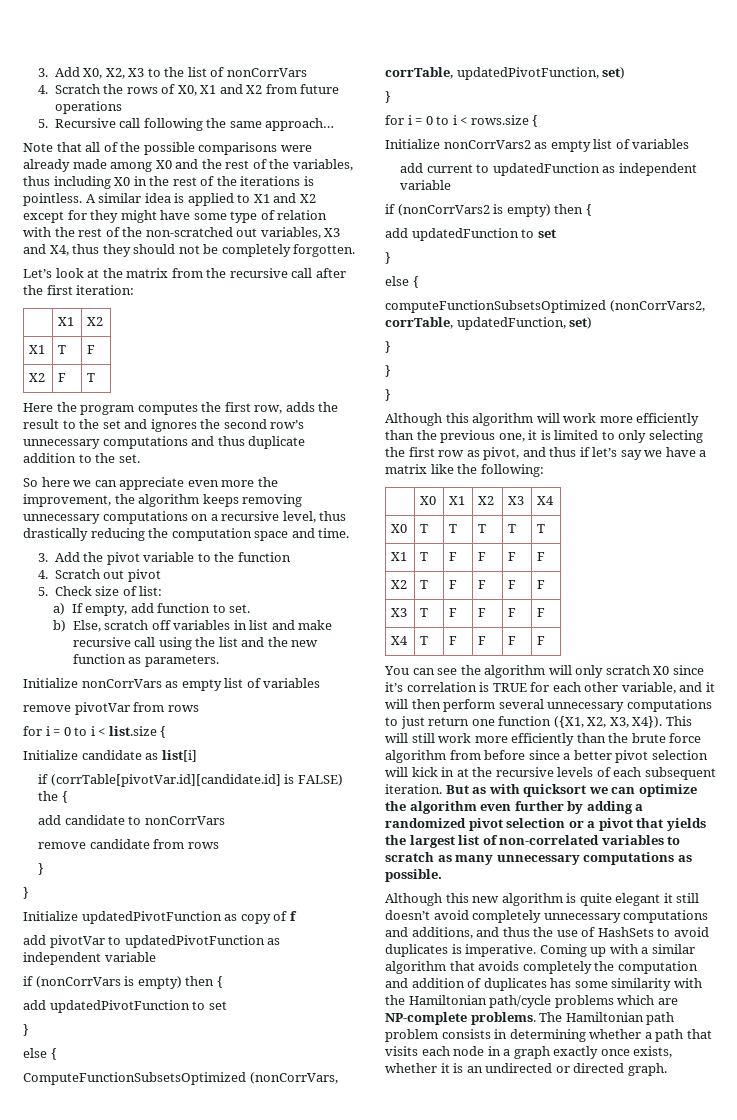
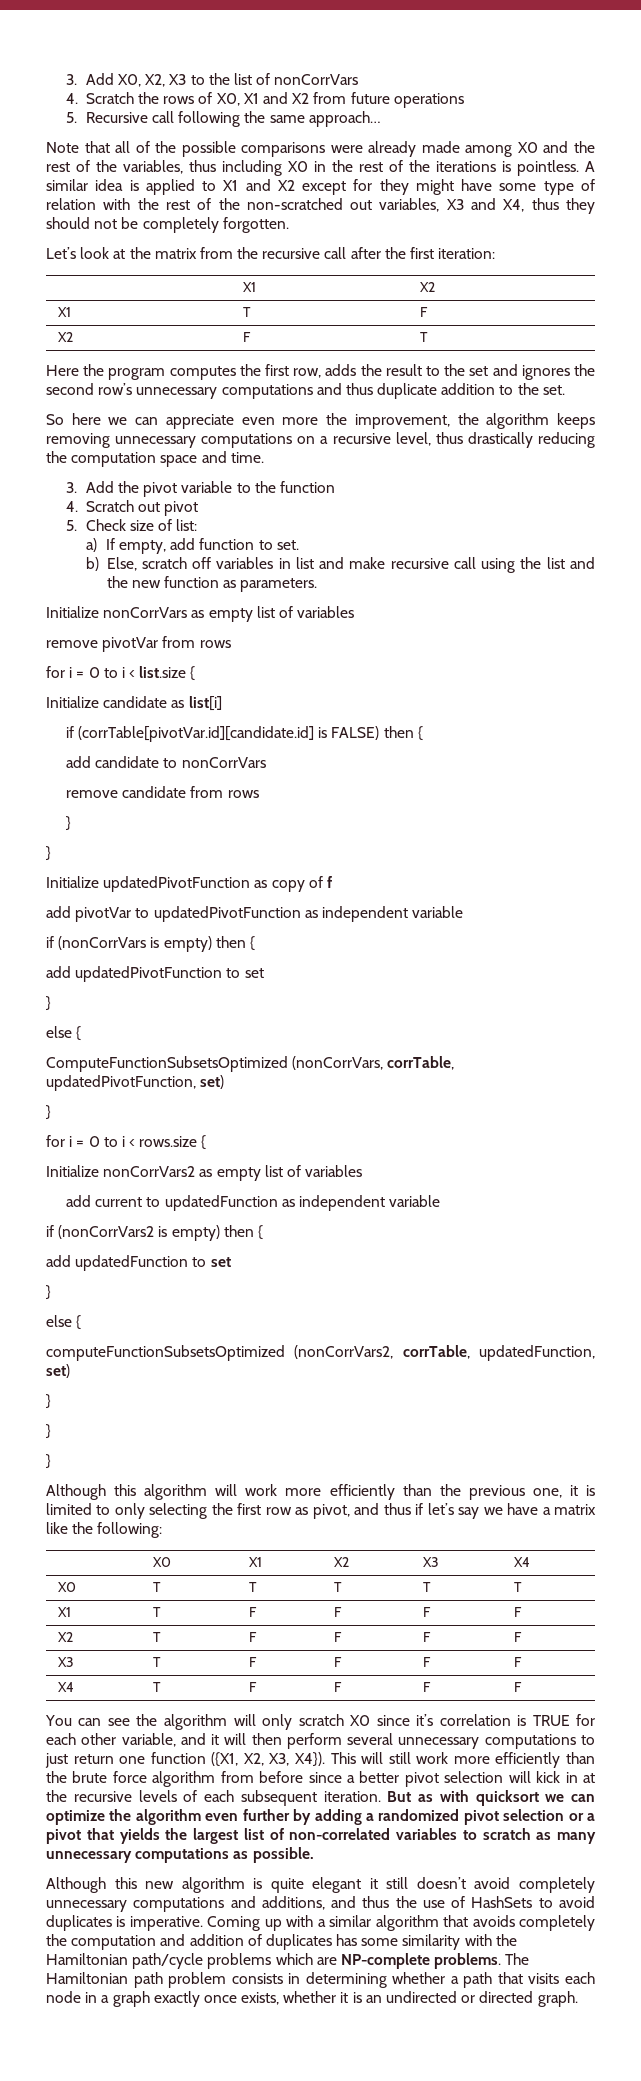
- if (corrTable[pivotVar.id][candidate.id] is FALSE) the {
+ if (corrTable[pivotVar.id][candidate.id] is FALSE) then {

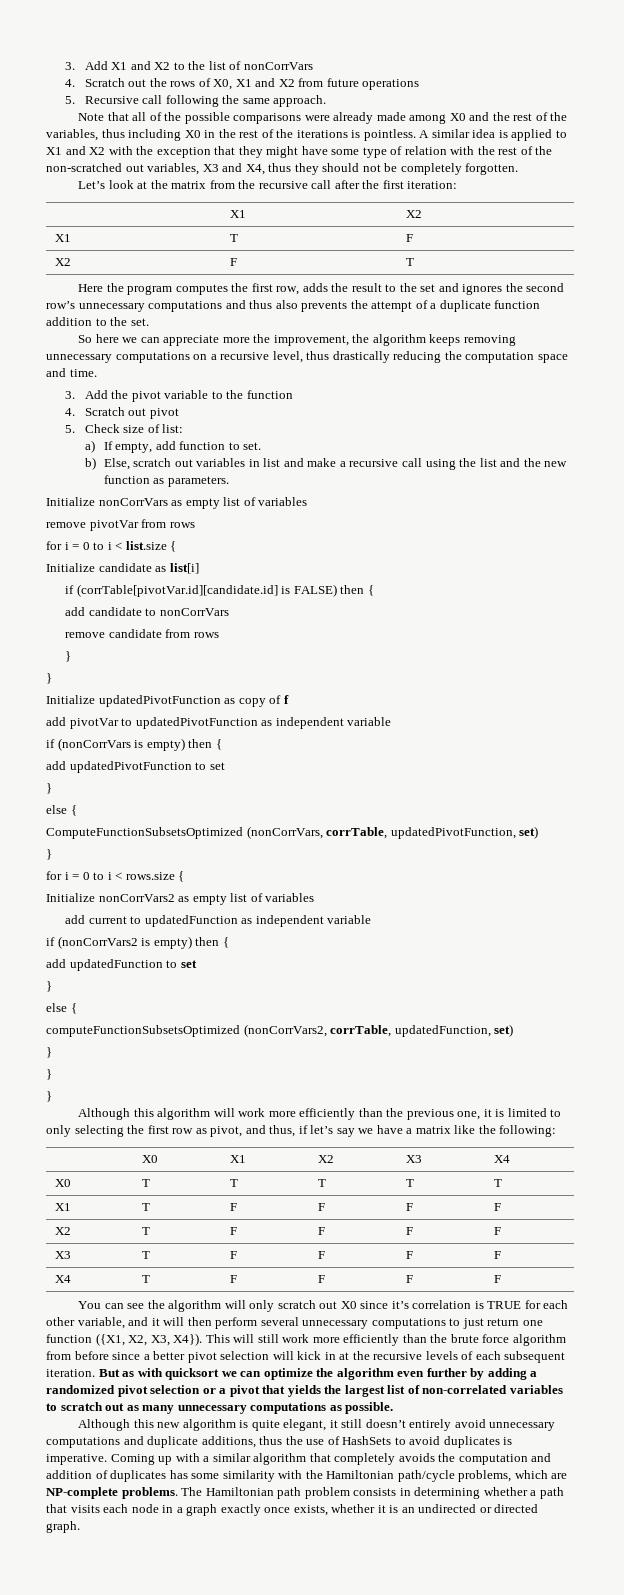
- 3. Add X0, X2, X3 to the list of nonCorrVars
+ 3. Add X1 and X2 to the list of nonCorrVars
- 4. Scratch the rows of X0, X1 and X2 from future operations
+ 4. Scratch out the rows of X0, X1 and X2 from future operations
- 5. Recursive call following the same approach…
+ 5. Recursive call following the same approach.
- A similar idea is applied to X1 and X2 except for they might have some type of relation with the rest of the non-scratched out variables, X3 and X4, thus they should not be completely forgotten.
+ A similar idea is applied to X1 and X2 with the exception that they might have some type of relation with the rest of the non-scratched out variables, X3 and X4, thus they should not be completely forgotten.
- Here the program computes the first row, adds the result to the set and ignores the second row’s unnecessary computations and thus duplicate addition to the set.
+ Here the program computes the first row, adds the result to the set and ignores the second row’s unnecessary computations and thus also prevents the attempt of a duplicate function addition to the set.
- So here we can appreciate even more the improvement, the algorithm keeps removing unnecessary computations on a recursive level, thus drastically reducing the computation space and time.
+ So here we can appreciate more the improvement, the algorithm keeps removing unnecessary computations on a recursive level, thus drastically reducing the computation space and time.
- b) Else, scratch off variables in list and make recursive call using the list and the new function as parameters.
+ b) Else, scratch out variables in list and make a recursive call using the list and the new function as parameters.
- Although this algorithm will work more efficiently than the previous one, it is limited to only selecting the first row as pivot, and thus if let’s say we have a matrix like the following:
+ Although this algorithm will work more efficiently than the previous one, it is limited to only selecting the first row as pivot, and thus, if let’s say we have a matrix like the following:
- You can see the algorithm will only scratch X0 since it’s correlation is TRUE for each other variable, and it will then perform several unnecessary computations to just return one function ({X1, X2, X3, X4}).
+ You can see the algorithm will only scratch out X0 since it’s correlation is TRUE for each other variable, and it will then perform several unnecessary computations to just return one function ({X1, X2, X3, X4}).
- But as with quicksort we can optimize the algorithm even further by adding a randomized pivot selection or a pivot that yields the largest list of non-correlated variables to scratch as many unnecessary computations as possible.
+ But as with quicksort we can optimize the algorithm even further by adding a randomized pivot selection or a pivot that yields the largest list of non-correlated variables to scratch out as many unnecessary computations as possible.
- Although this new algorithm is quite elegant it still doesn’t avoid completely unnecessary computations and additions, and thus the use of HashSets to avoid duplicates is imperative.
+ Although this new algorithm is quite elegant, it still doesn’t entirely avoid unnecessary computations and duplicate additions, thus the use of HashSets to avoid duplicates is imperative.
- Coming up with a similar algorithm that avoids completely the computation and addition of duplicates has some similarity with the Hamiltonian path/cycle problems which are NP-complete problems.
+ Coming up with a similar algorithm that completely avoids the computation and addition of duplicates has some similarity with the Hamiltonian path/cycle problems, which are NP-complete problems.

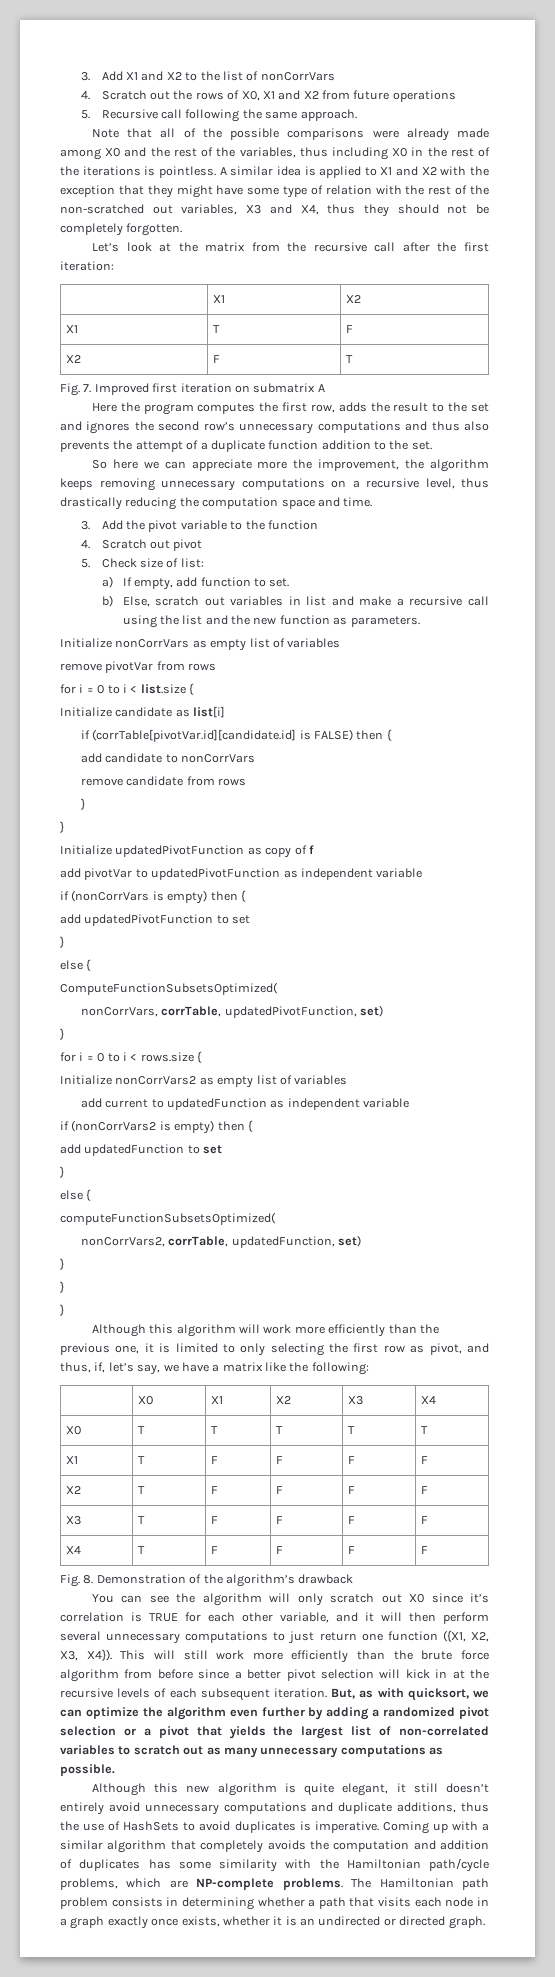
+ Fig. 7. Improved first iteration on submatrix A
- ComputeFunctionSubsetsOptimized (nonCorrVars, corrTable, updatedPivotFunction, set)
+ ComputeFunctionSubsetsOptimized(
+ nonCorrVars, corrTable, updatedPivotFunction, set)
- computeFunctionSubsetsOptimized (nonCorrVars2, corrTable, updatedFunction, set)
+ computeFunctionSubsetsOptimized(
+ nonCorrVars2, corrTable, updatedFunction, set)
- Although this algorithm will work more efficiently than the previous one, it is limited to only selecting the first row as pivot, and thus, if let’s say we have a matrix like the following:
+ Although this algorithm will work more efficiently than the previous one, it is limited to only selecting the first row as pivot, and thus, if, let’s say, we have a matrix like the following:
+ Fig. 8. Demonstration of the algorithm’s drawback
- But as with quicksort we can optimize the algorithm even further by adding a randomized pivot selection or a pivot that yields the largest list of non-correlated variables to scratch out as many unnecessary computations as possible.
+ But, as with quicksort, we can optimize the algorithm even further by adding a randomized pivot selection or a pivot that yields the largest list of non-correlated variables to scratch out as many unnecessary computations as possible.

